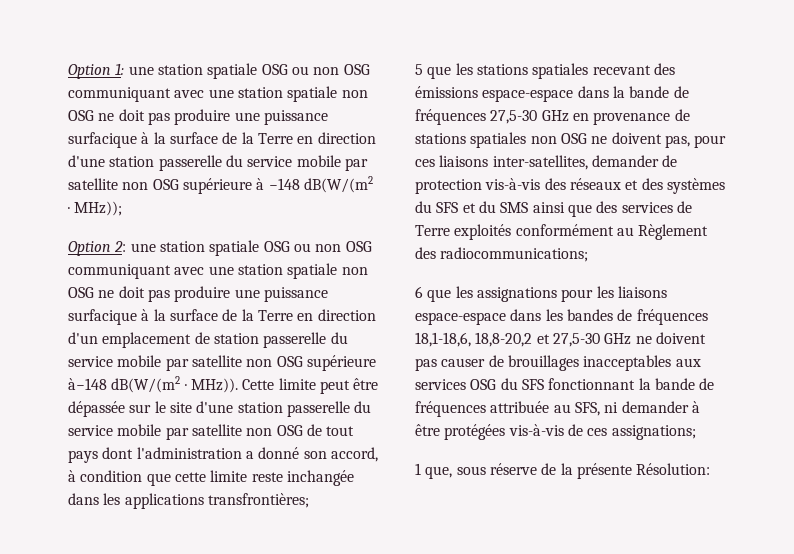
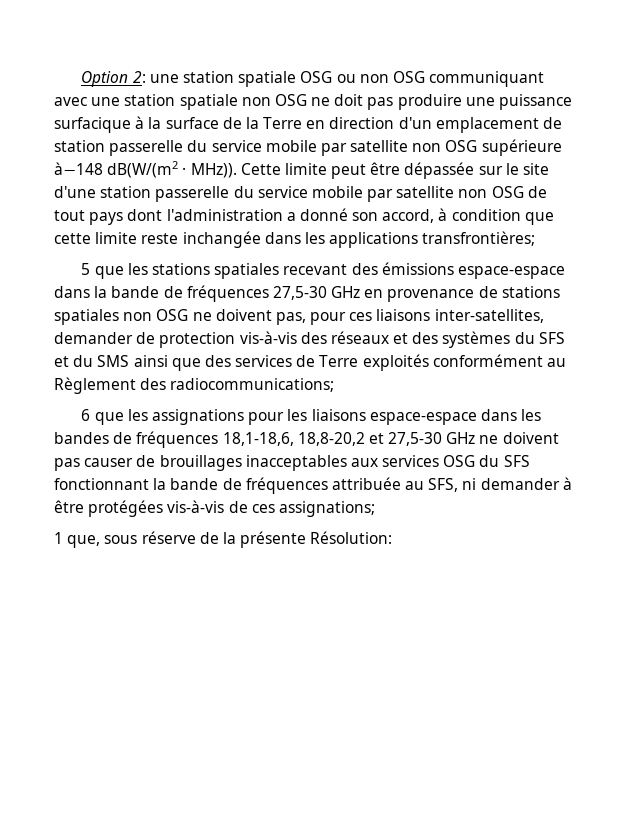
- Option 1: une station spatiale OSG ou non OSG communiquant avec une station spatiale non OSG ne doit pas produire une puissance surfacique à la surface de la Terre en direction d'une station passerelle du service mobile par satellite non OSG supérieure à −148 dB(W/(m2 · MHz));

